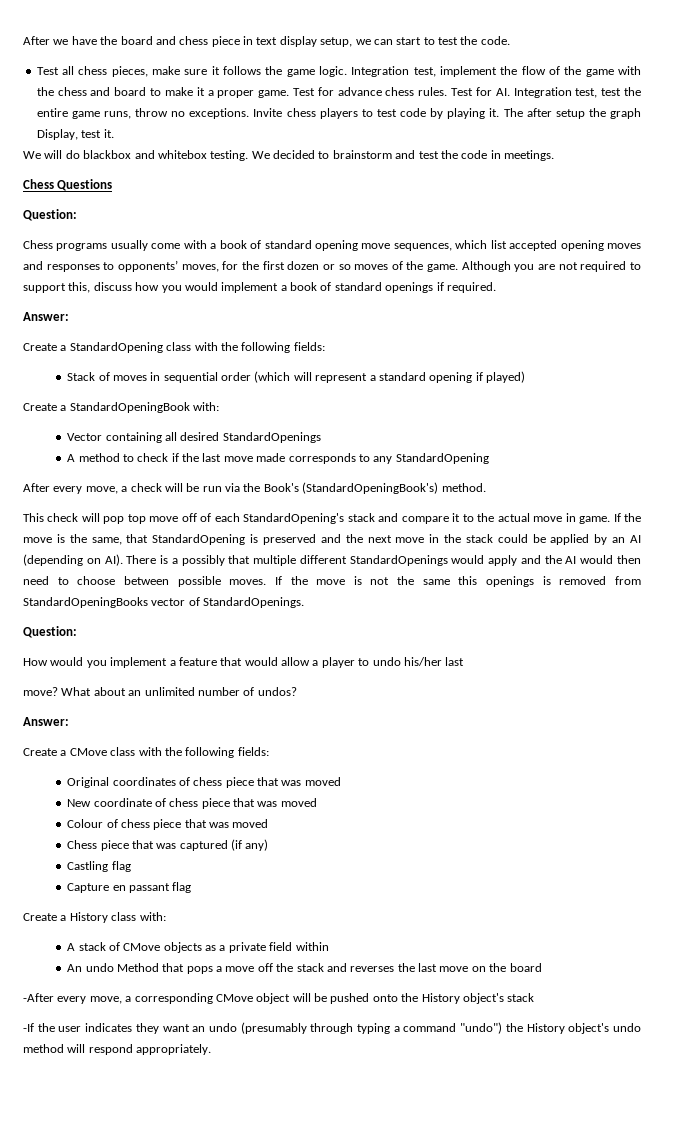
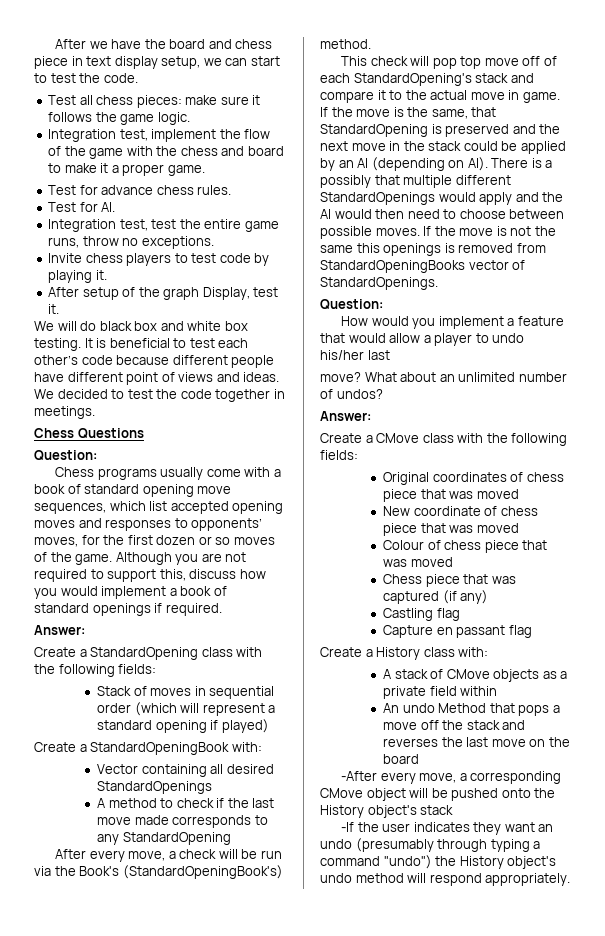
- Test all chess pieces, make sure it follows the game logic. Integration test, implement the flow of the game with the chess and board to make it a proper game. Test for advance chess rules. Test for AI. Integration test, test the entire game runs, throw no exceptions. Invite chess players to test code by playing it. The after setup the graph Display, test it.
+ Test all chess pieces: make sure it follows the game logic.
+ Integration test, implement the flow of the game with the chess and board to make it a proper game.
+ Test for advance chess rules.
+ Test for AI.
+ Integration test, test the entire game runs, throw no exceptions.
+ Invite chess players to test code by playing it.
+ After setup of the graph Display, test it.
- We will do blackbox and whitebox testing.
+ We will do black box and white box testing. It is beneficial to test each other’s code because different people have different point of views and ideas.
- We decided to brainstorm and test the code in meetings.
+ We decided to test the code together in meetings.

